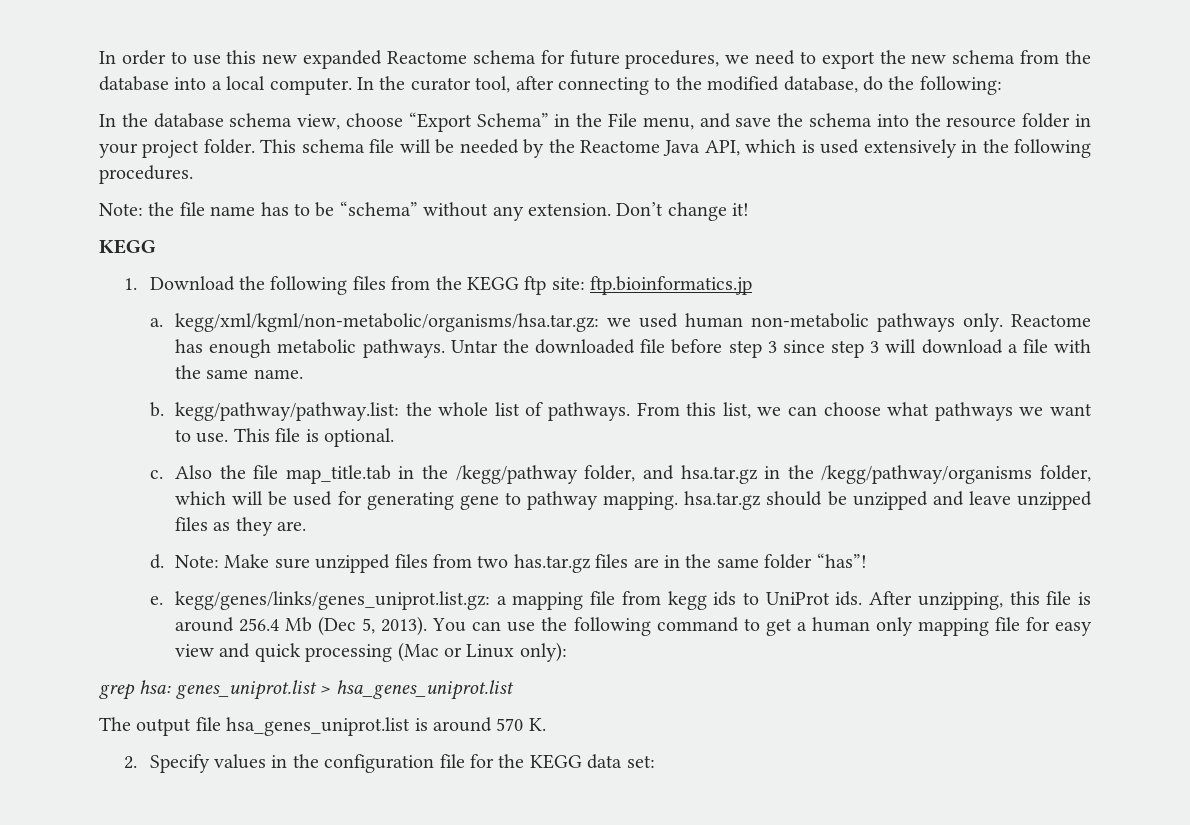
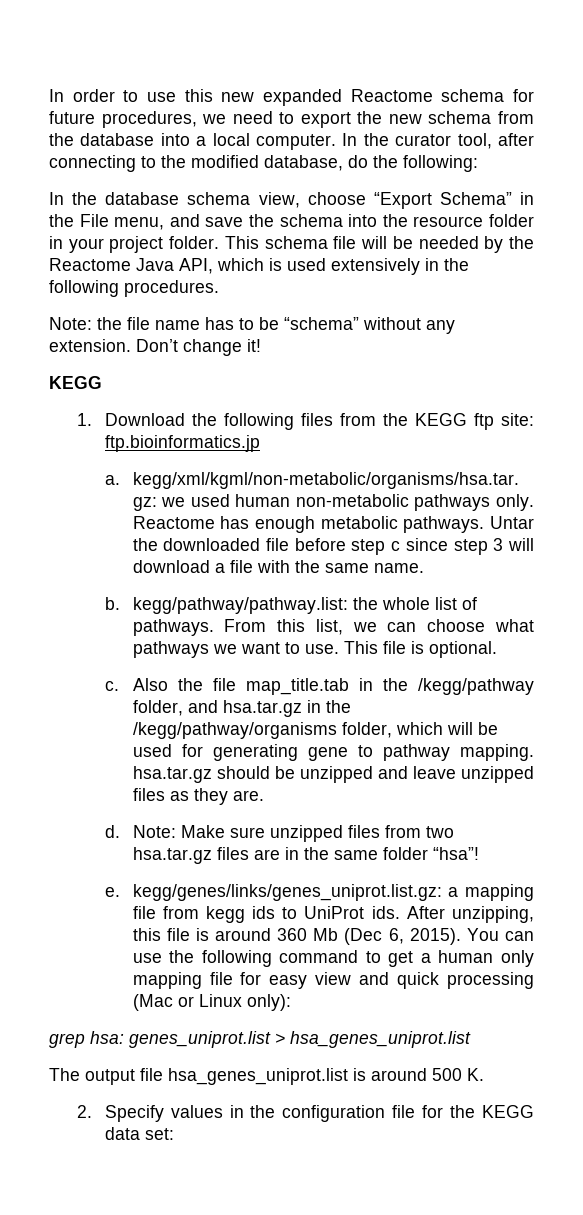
- Untar the downloaded file before step 3 since step 3 will download a file with the same name.
+ Untar the downloaded file before step c since step 3 will download a file with the same name.
- Note: Make sure unzipped files from two has.tar.gz files are in the same folder “has”!
+ Note: Make sure unzipped files from two hsa.tar.gz files are in the same folder “hsa”!
- After unzipping, this file is around 256.4 Mb (Dec 5, 2013).
+ After unzipping, this file is around 360 Mb (Dec 6, 2015).
- The output file hsa_genes_uniprot.list is around 570 K.
+ The output file hsa_genes_uniprot.list is around 500 K.

